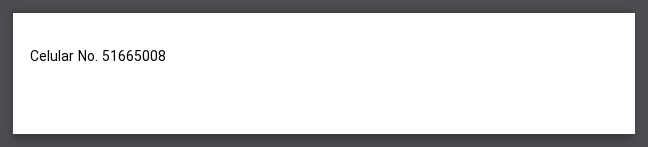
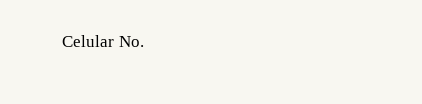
- Celular No. 51665008
+ Celular No.

